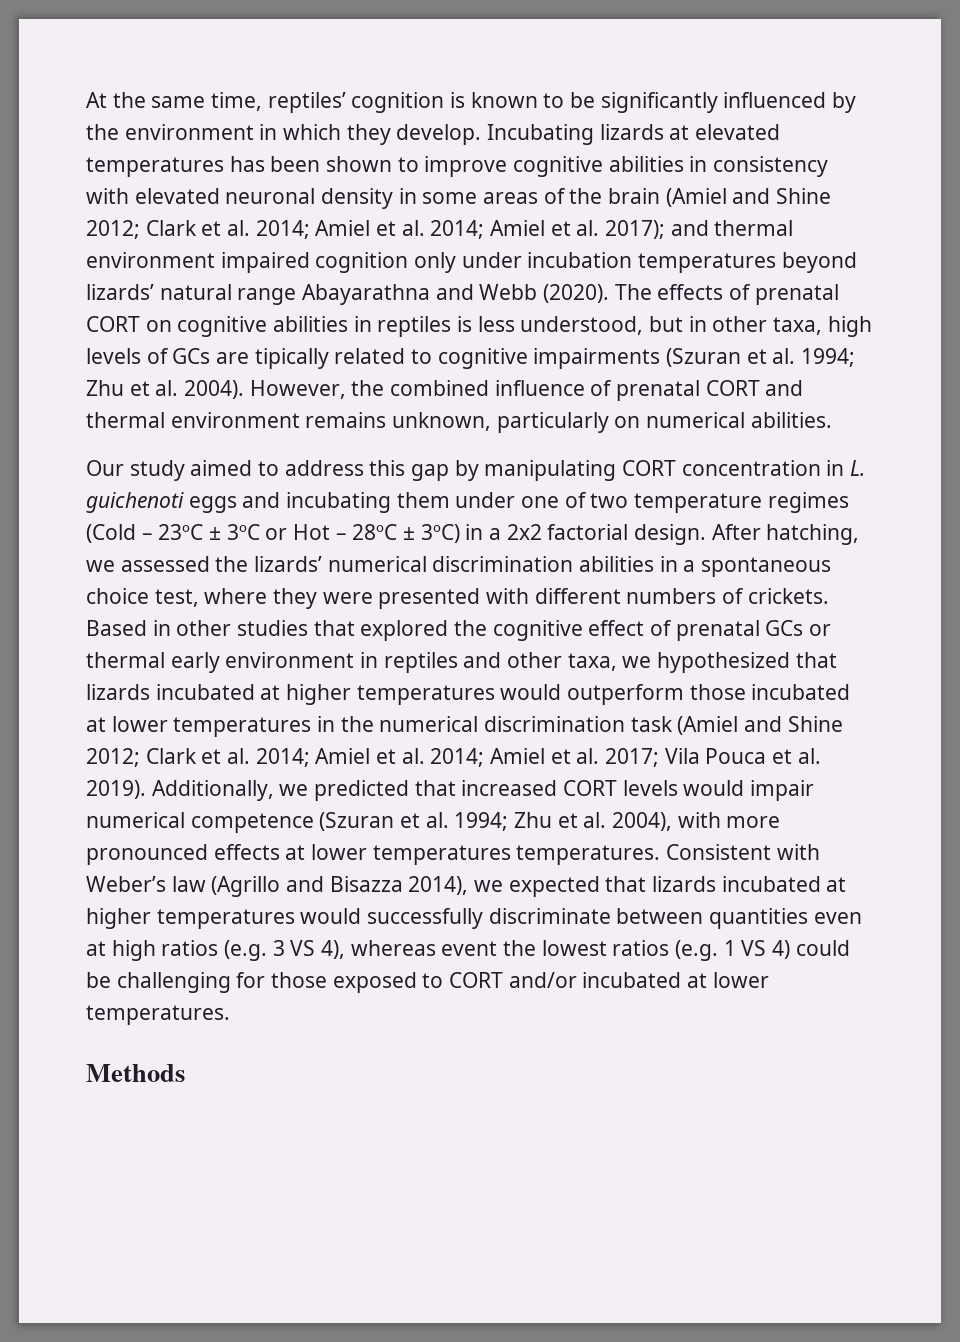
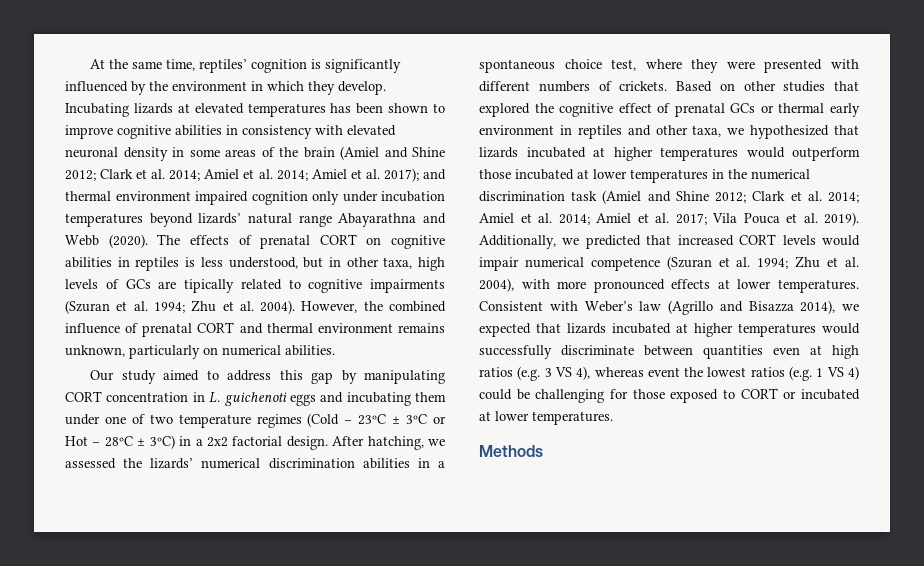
- At the same time, reptiles’ cognition is known to be significantly influenced by the environment in which they develop.
+ At the same time, reptiles’ cognition is significantly influenced by the environment in which they develop.
- Based in other studies that explored the cognitive effect of prenatal GCs or thermal early environment in reptiles and other taxa, we hypothesized that lizards incubated at higher temperatures would outperform those incubated at lower temperatures in the numerical discrimination task (Amiel and Shine 2012;
+ Based on other studies that explored the cognitive effect of prenatal GCs or thermal early environment in reptiles and other taxa, we hypothesized that lizards incubated at higher temperatures would outperform those incubated at lower temperatures in the numerical discrimination task (Amiel and Shine 2012;
- Additionally, we predicted that increased CORT levels would impair numerical competence (Szuran et al. 1994; Zhu et al. 2004), with more pronounced effects at lower temperatures temperatures.
+ Additionally, we predicted that increased CORT levels would impair numerical competence (Szuran et al. 1994; Zhu et al. 2004), with more pronounced effects at lower temperatures.
- Consistent with Weber’s law (Agrillo and Bisazza 2014), we expected that lizards incubated at higher temperatures would successfully discriminate between quantities even at high ratios (e.g. 3 VS 4), whereas event the lowest ratios (e.g. 1 VS 4) could be challenging for those exposed to CORT and/or incubated at lower temperatures.
+ Consistent with Weber’s law (Agrillo and Bisazza 2014), we expected that lizards incubated at higher temperatures would successfully discriminate between quantities even at high ratios (e.g. 3 VS 4), whereas event the lowest ratios (e.g. 1 VS 4) could be challenging for those exposed to CORT or incubated at lower temperatures.

